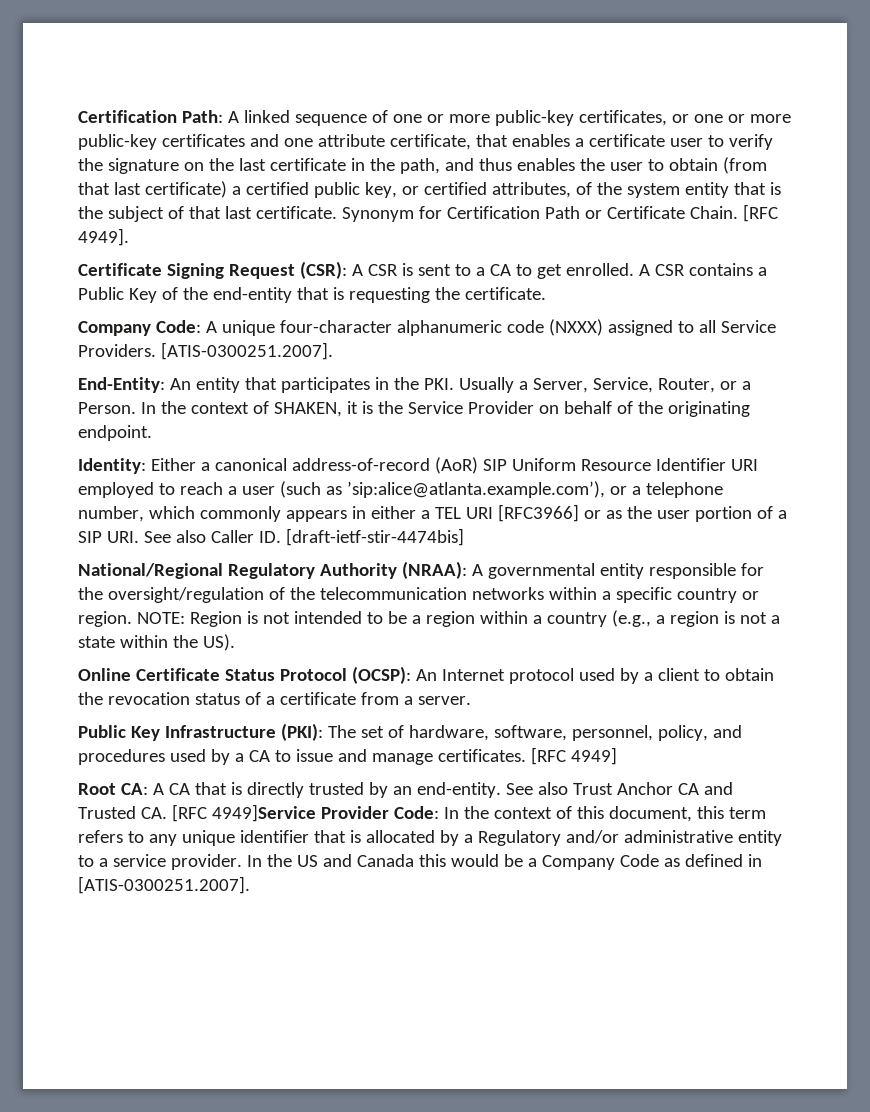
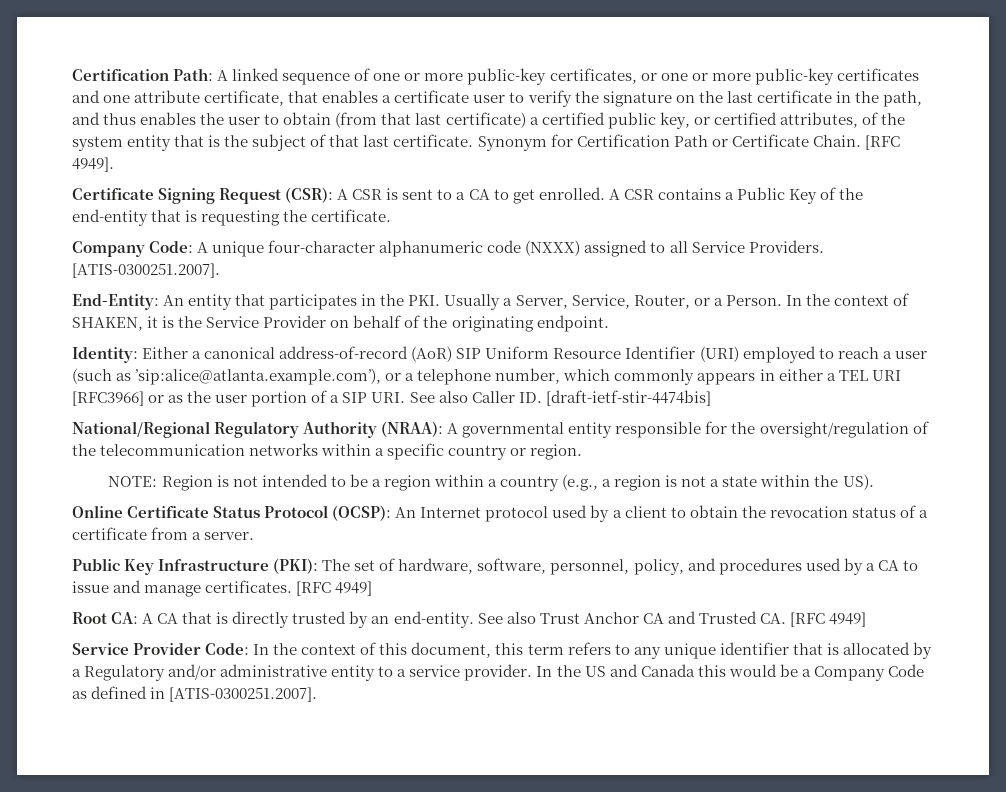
- Identity: Either a canonical address-of-record (AoR) SIP Uniform Resource Identifier URI employed to reach a user (such as ’sip:alice@atlanta.example.com’), or a telephone number, which commonly appears in either a TEL URI [RFC3966] or as the user portion of a SIP URI. See also Caller ID. [draft-ietf-stir-4474bis]
+ Identity: Either a canonical address-of-record (AoR) SIP Uniform Resource Identifier (URI) employed to reach a user (such as ’sip:alice@atlanta.example.com’), or a telephone number, which commonly appears in either a TEL URI [RFC3966] or as the user portion of a SIP URI. See also Caller ID. [draft-ietf-stir-4474bis]
- National/Regional Regulatory Authority (NRAA): A governmental entity responsible for the oversight/regulation of the telecommunication networks within a specific country or region. NOTE: Region is not intended to be a region within a country (e.g., a region is not a state within the US).
+ National/Regional Regulatory Authority (NRAA): A governmental entity responsible for the oversight/regulation of the telecommunication networks within a specific country or region.
+ NOTE: Region is not intended to be a region within a country (e.g., a region is not a state within the US).
- See also Trust Anchor CA and Trusted CA. [RFC 4949]Service Provider Code: In the context of this document, this term refers to any unique identifier that is allocated by a Regulatory and/or administrative entity to a service provider.
+ See also Trust Anchor CA and Trusted CA. [RFC 4949]
+ Service Provider Code: In the context of this document, this term refers to any unique identifier that is allocated by a Regulatory and/or administrative entity to a service provider.

